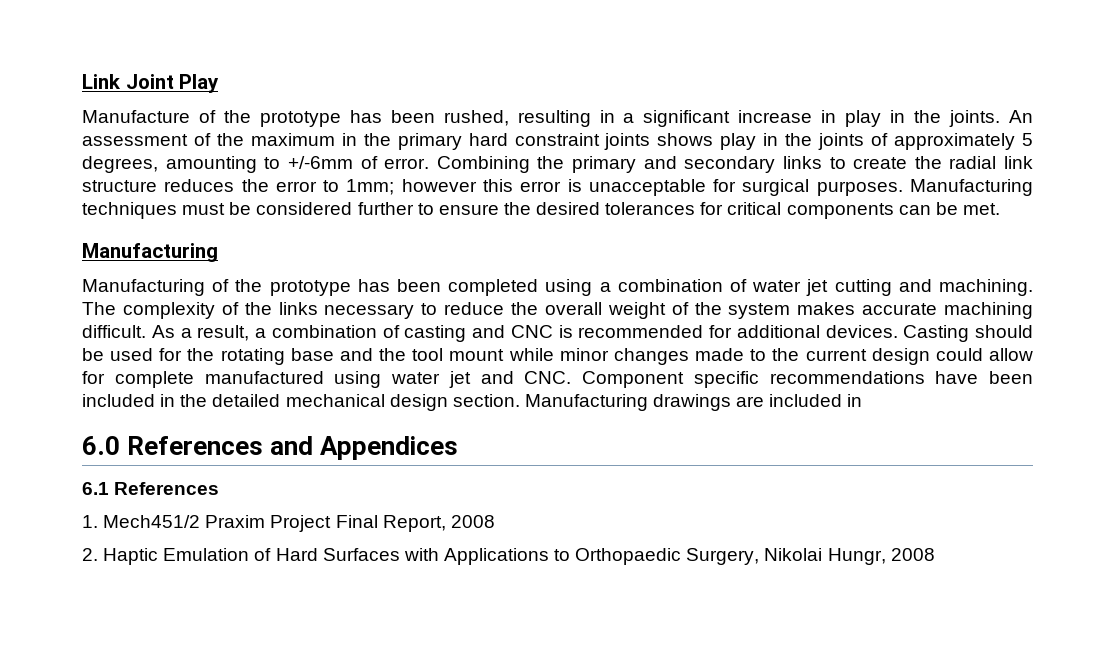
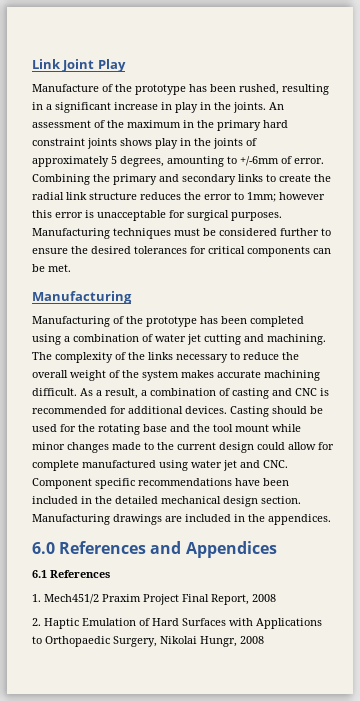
- Manufacturing drawings are included in
+ Manufacturing drawings are included in the appendices.

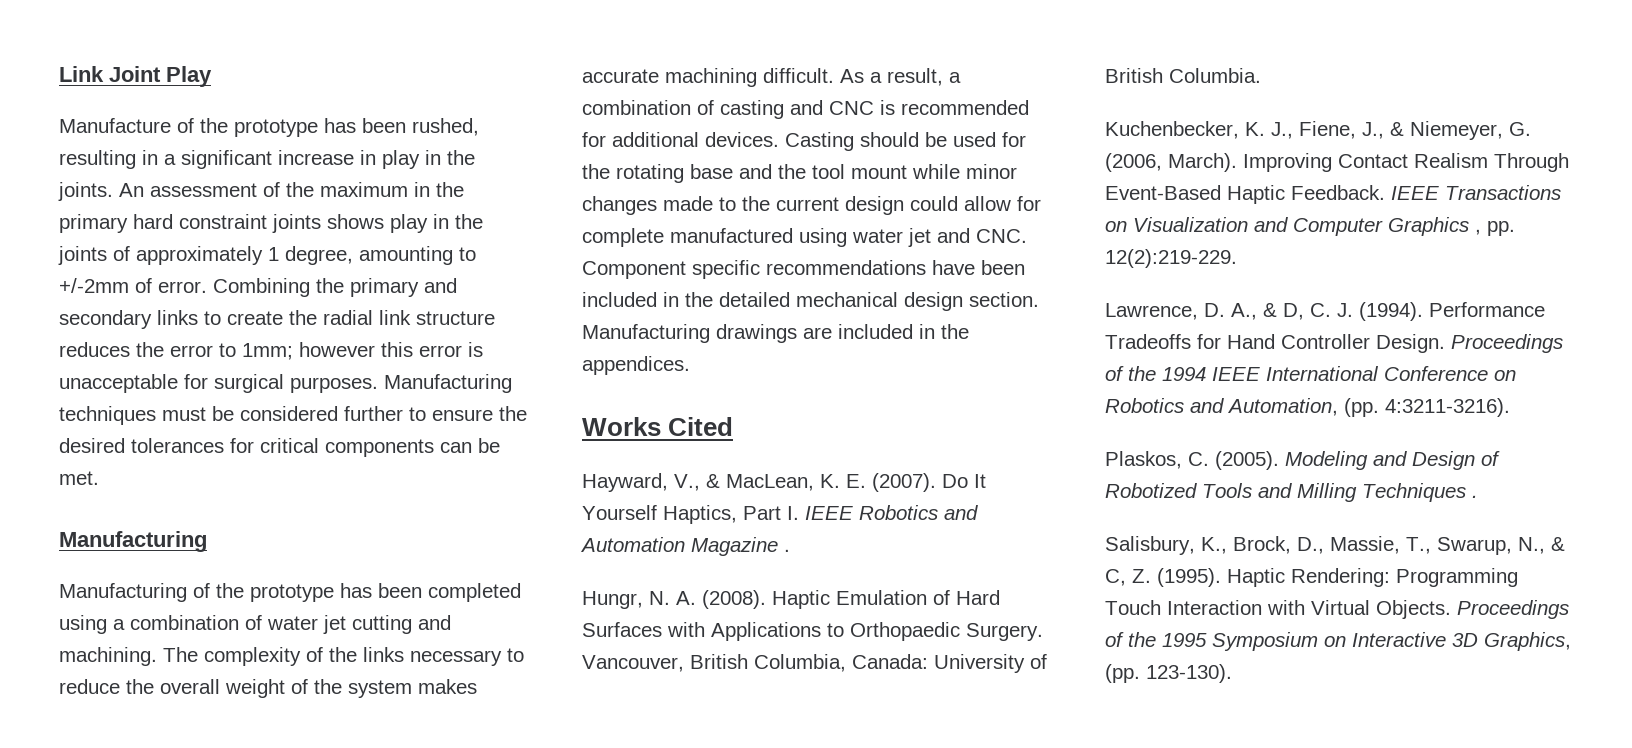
- An assessment of the maximum in the primary hard constraint joints shows play in the joints of approximately 5 degrees, amounting to +/-6mm of error.
+ An assessment of the maximum in the primary hard constraint joints shows play in the joints of approximately 1 degree, amounting to +/-2mm of error.
- 6.0 References and Appendices
- 6.1 References
- 1. Mech451/2 Praxim Project Final Report, 2008
- 2. Haptic Emulation of Hard Surfaces with Applications to Orthopaedic Surgery, Nikolai Hungr, 2008
+ Works Cited
+ Hayward, V., & MacLean, K. E. (2007). Do It Yourself Haptics, Part I. IEEE Robotics and Automation Magazine .
+ Hungr, N. A. (2008). Haptic Emulation of Hard Surfaces with Applications to Orthopaedic Surgery. Vancouver, British Columbia, Canada: University of British Columbia.
+ Kuchenbecker, K. J., Fiene, J., & Niemeyer, G. (2006, March). Improving Contact Realism Through Event-Based Haptic Feedback. IEEE Transactions on Visualization and Computer Graphics , pp. 12(2):219-229.
+ Lawrence, D. A., & D, C. J. (1994). Performance Tradeoffs for Hand Controller Design. Proceedings of the 1994 IEEE International Conference on Robotics and Automation, (pp. 4:3211-3216).
+ Plaskos, C. (2005). Modeling and Design of Robotized Tools and Milling Techniques .
+ Salisbury, K., Brock, D., Massie, T., Swarup, N., & C, Z. (1995). Haptic Rendering: Programming Touch Interaction with Virtual Objects. Proceedings of the 1995 Symposium on Interactive 3D Graphics, (pp. 123-130).

